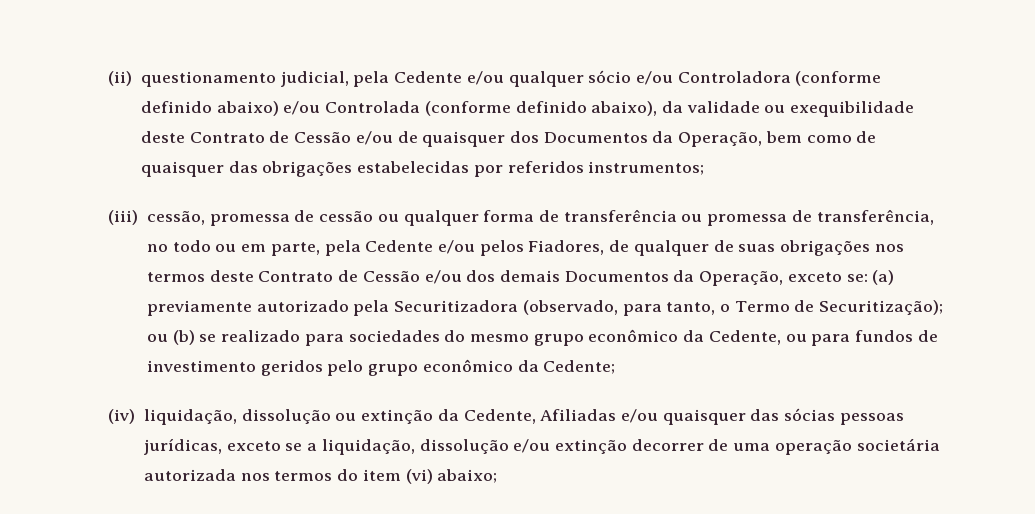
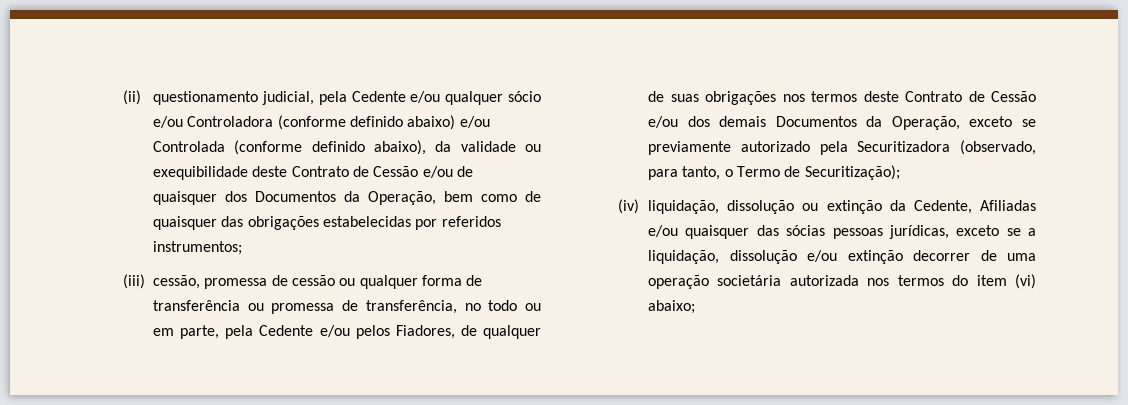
- (iii) cessão, promessa de cessão ou qualquer forma de transferência ou promessa de transferência, no todo ou em parte, pela Cedente e/ou pelos Fiadores, de qualquer de suas obrigações nos termos deste Contrato de Cessão e/ou dos demais Documentos da Operação, exceto se: (a) previamente autorizado pela Securitizadora (observado, para tanto, o Termo de Securitização); ou (b) se realizado para sociedades do mesmo grupo econômico da Cedente, ou para fundos de investimento geridos pelo grupo econômico da Cedente;
+ (iii) cessão, promessa de cessão ou qualquer forma de transferência ou promessa de transferência, no todo ou em parte, pela Cedente e/ou pelos Fiadores, de qualquer de suas obrigações nos termos deste Contrato de Cessão e/ou dos demais Documentos da Operação, exceto se previamente autorizado pela Securitizadora (observado, para tanto, o Termo de Securitização);

